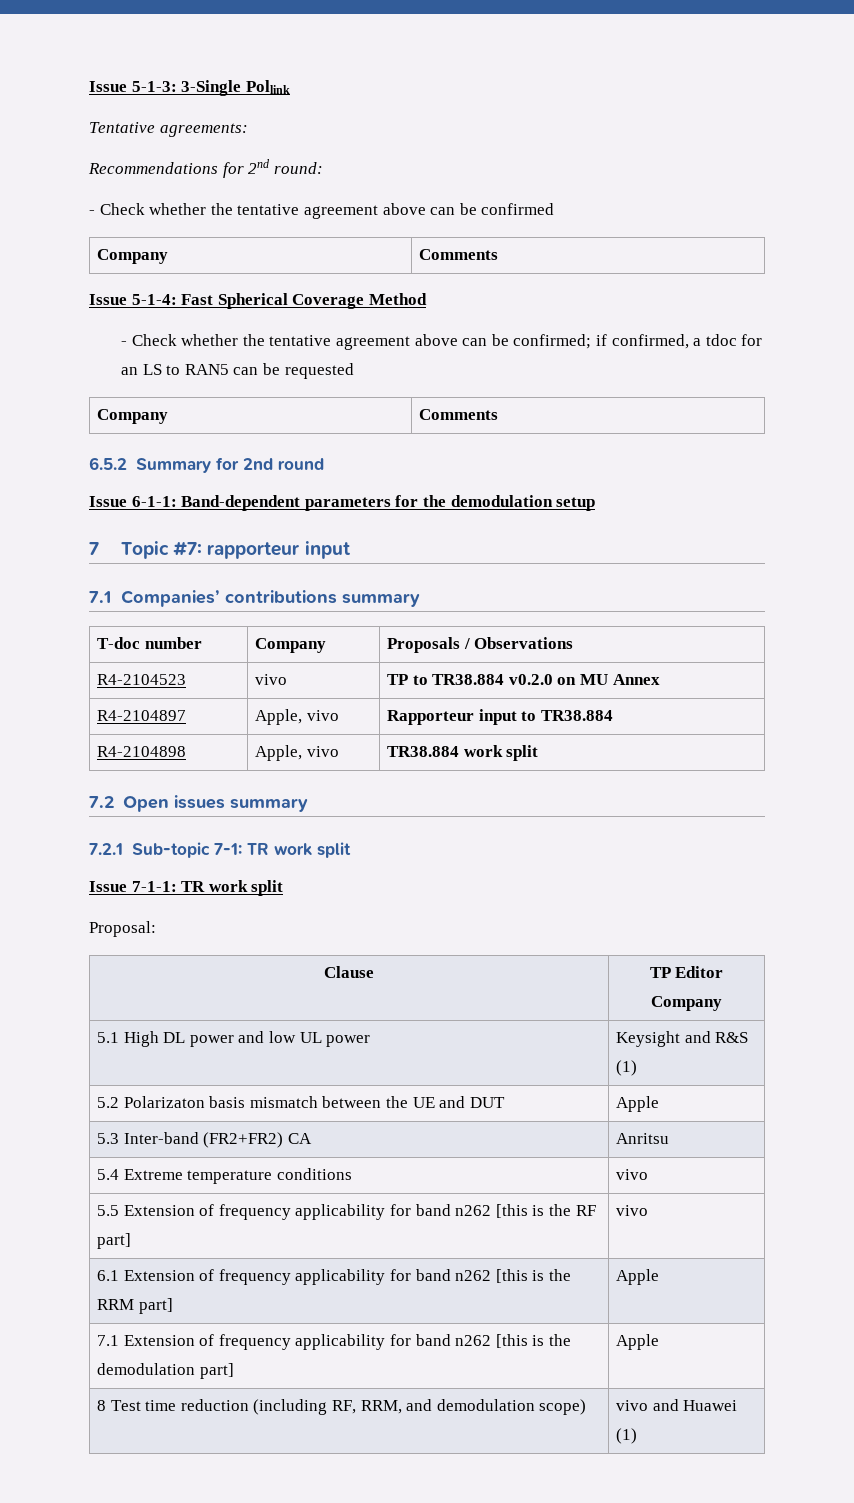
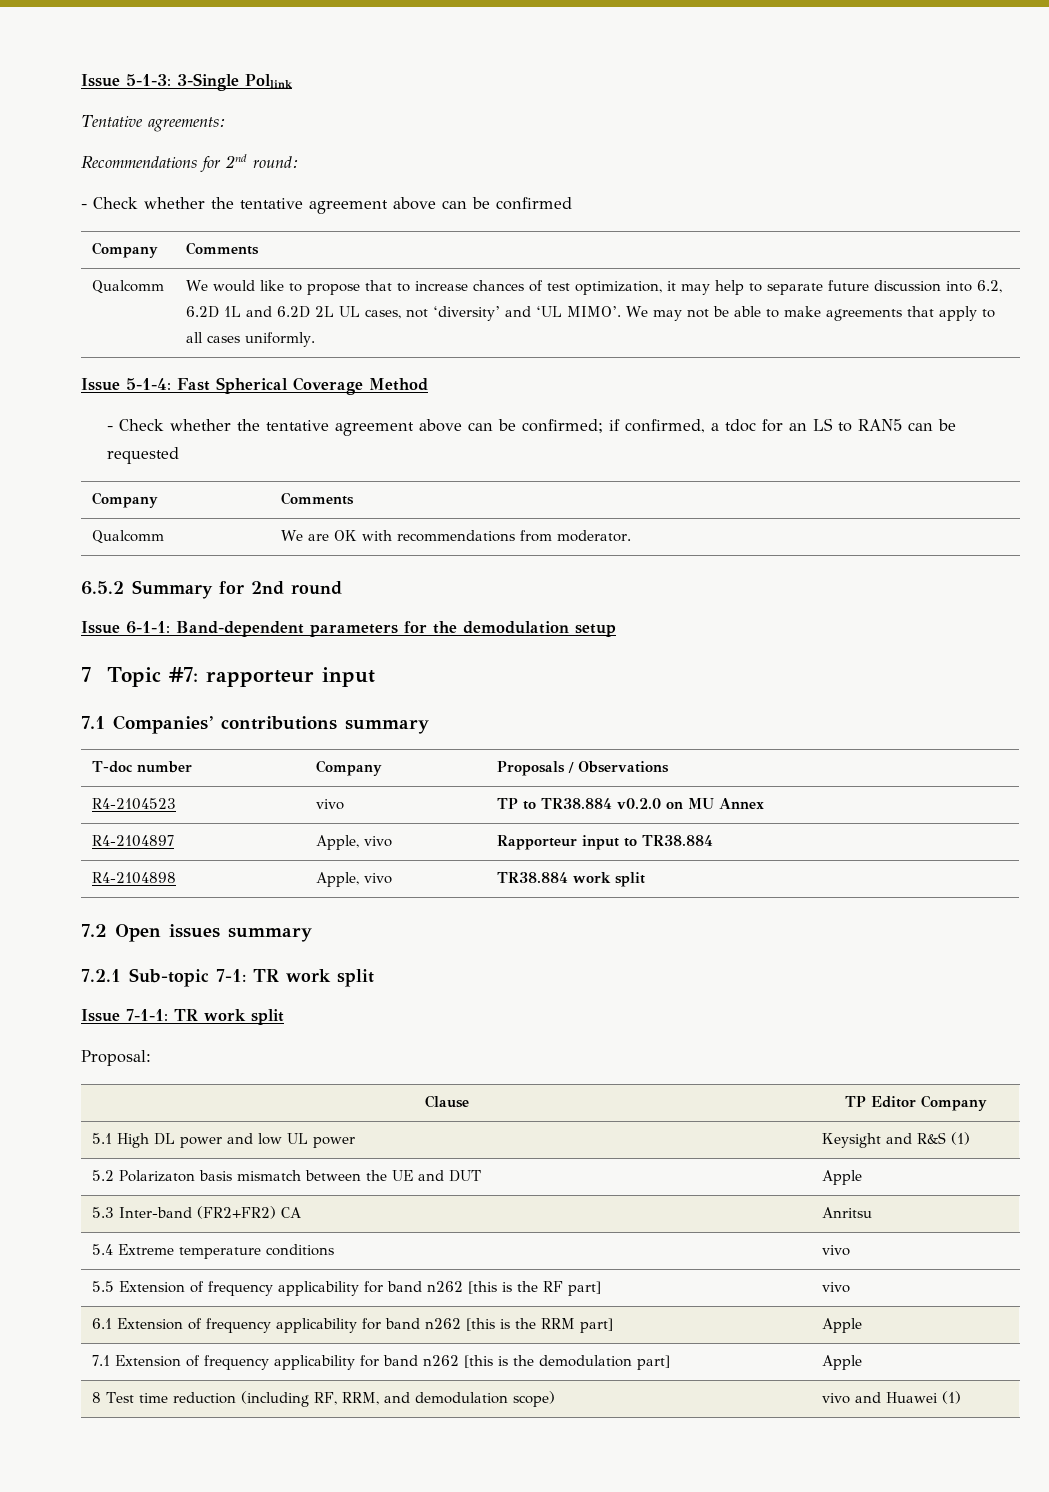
+ Qualcomm | We would like to propose that to increase chances of test optimization, it may help to separate future discussion into 6.2, 6.2D 1L and 6.2D 2L UL cases, not ‘diversity’ and ‘UL MIMO’. We may not be able to make agreements that apply to all cases uniformly.
+ Qualcomm | We are OK with recommendations from moderator.

